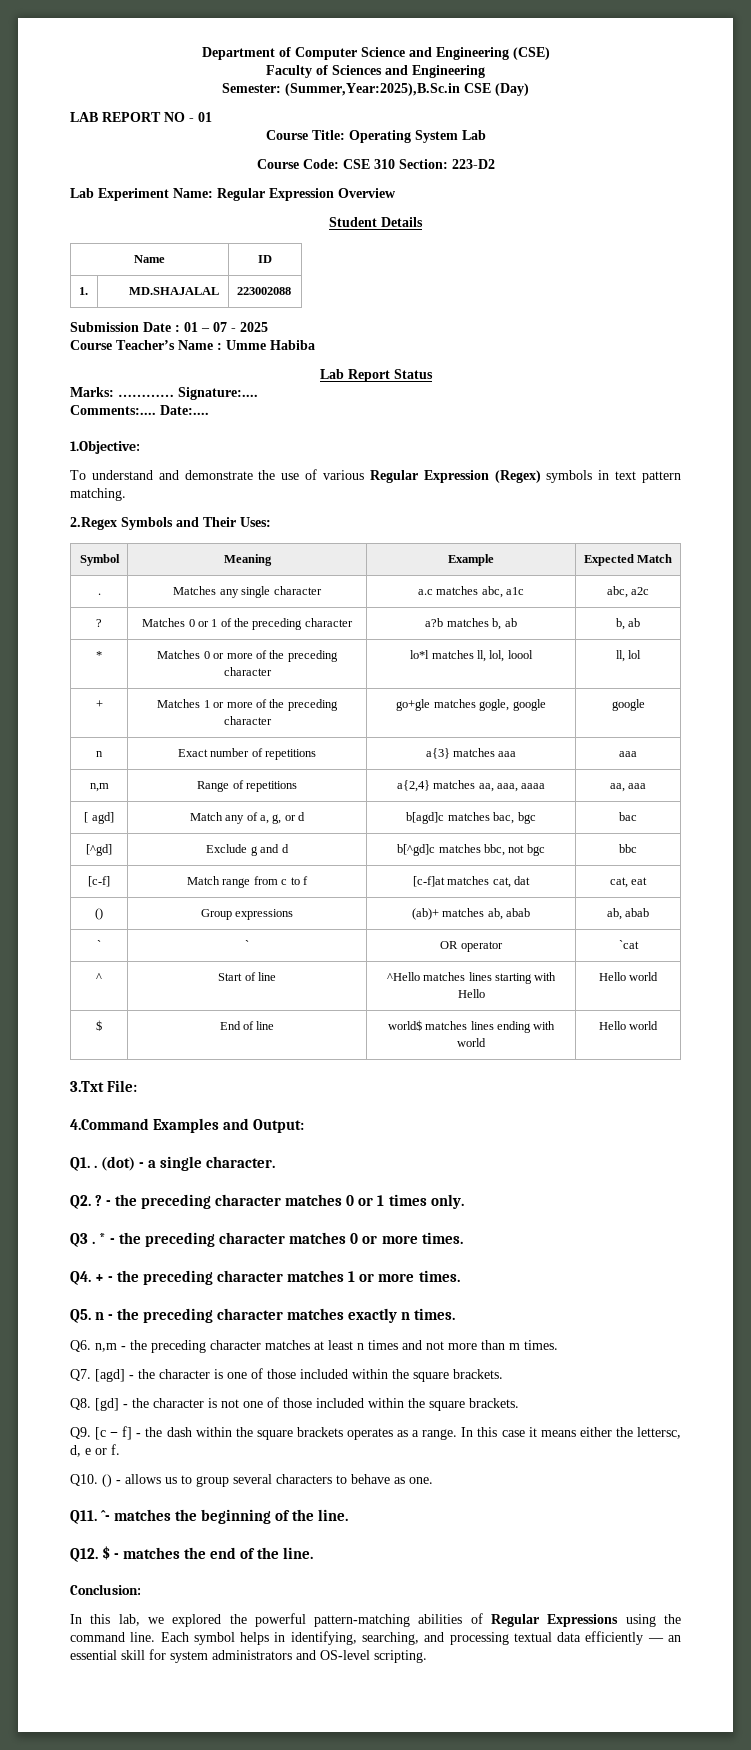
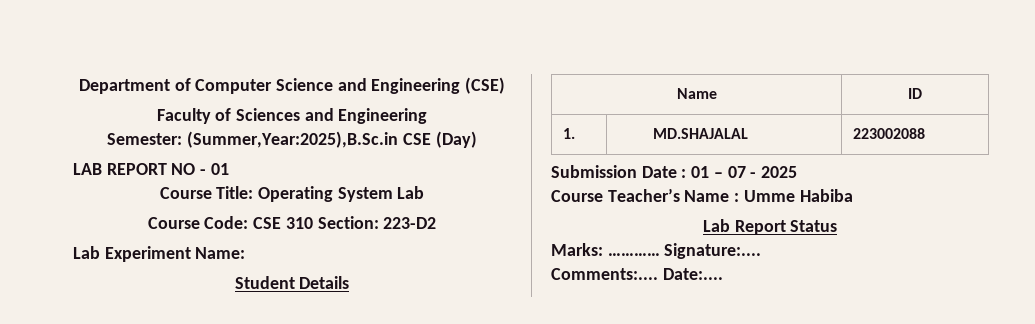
- Lab Experiment Name: Regular Expression Overview
+ Lab Experiment Name:
- 1.Objective:
- To understand and demonstrate the use of various Regular Expression (Regex) symbols in text pattern matching.
- 2.Regex Symbols and Their Uses:
- Symbol | Meaning | Example | Expected Match
- . | Matches any single character | a.c matches abc, a1c | abc, a2c
- ? | Matches 0 or 1 of the preceding character | a?b matches b, ab | b, ab
- * | Matches 0 or more of the preceding character | lo*l matches ll, lol, loool | ll, lol
- + | Matches 1 or more of the preceding character | go+gle matches gogle, google | google
- n | Exact number of repetitions | a{3} matches aaa | aaa
- n,m | Range of repetitions | a{2,4} matches aa, aaa, aaaa | aa, aaa
- [ agd] | Match any of a, g, or d | b[agd]c matches bac, bgc | bac
- [^gd] | Exclude g and d | b[^gd]c matches bbc, not bgc | bbc
- [c-f] | Match range from c to f | [c-f]at matches cat, dat | cat, eat
- () | Group expressions | (ab)+ matches ab, abab | ab, abab
- ` | ` | OR operator | `cat
- ^ | Start of line | ^Hello matches lines starting with Hello | Hello world
- $ | End of line | world$ matches lines ending with world | Hello world
- 3.Txt File:
- 4.Command Examples and Output:
- Q1. . (dot) - a single character.
- Q2. ? - the preceding character matches 0 or 1 times only.
- Q3 . * - the preceding character matches 0 or more times.
- Q4. + - the preceding character matches 1 or more times.
- Q5. n - the preceding character matches exactly n times.
- Q6. n,m - the preceding character matches at least n times and not more than m times.
- Q7. [agd] - the character is one of those included within the square brackets.
- Q8. [gd] - the character is not one of those included within the square brackets.
- Q9. [c − f] - the dash within the square brackets operates as a range. In this case it means either the lettersc, d, e or f.
- Q10. () - allows us to group several characters to behave as one.
- Q11. ˆ- matches the beginning of the line.
- Q12. $ - matches the end of the line.
- Conclusion:
- In this lab, we explored the powerful pattern-matching abilities of Regular Expressions using the command line. Each symbol helps in identifying, searching, and processing textual data efficiently — an essential skill for system administrators and OS-level scripting.

